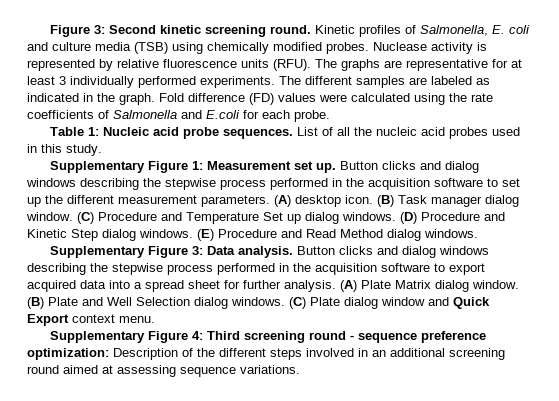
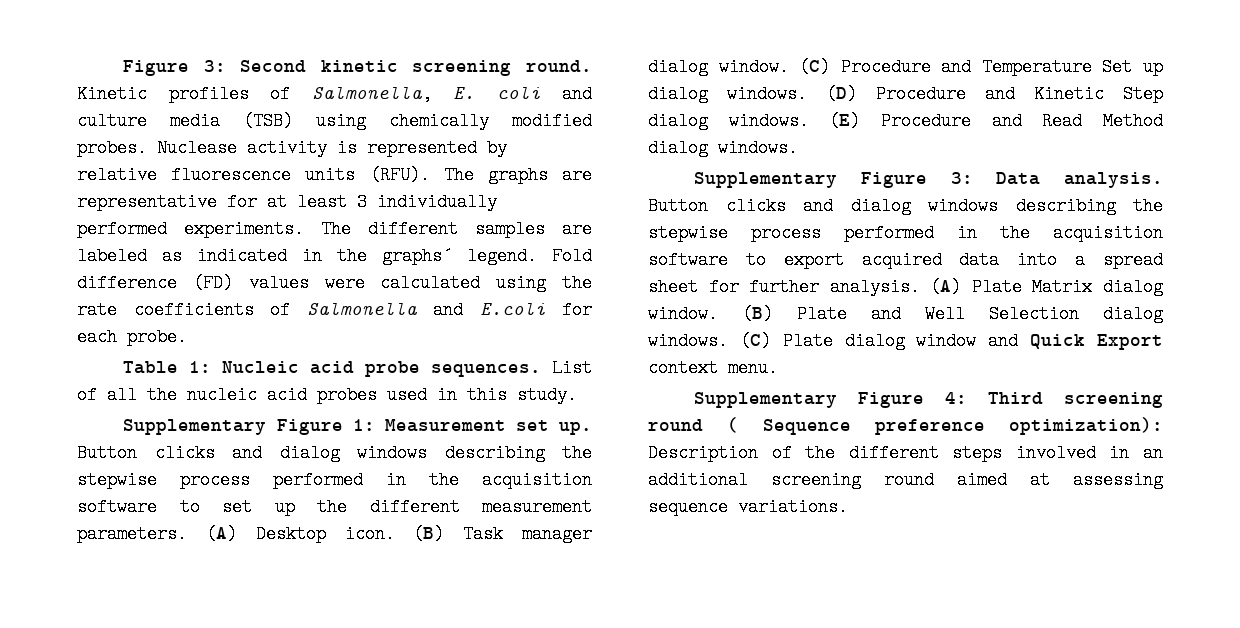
- The different samples are labeled as indicated in the graph.
+ The different samples are labeled as indicated in the graphs´ legend.
- (A) desktop icon.
+ (A) Desktop icon.
- Supplementary Figure 4: Third screening round - sequence preference optimization: Description of the different steps involved in an additional screening round aimed at assessing sequence variations.
+ Supplementary Figure 4: Third screening round ( Sequence preference optimization): Description of the different steps involved in an additional screening round aimed at assessing sequence variations.

